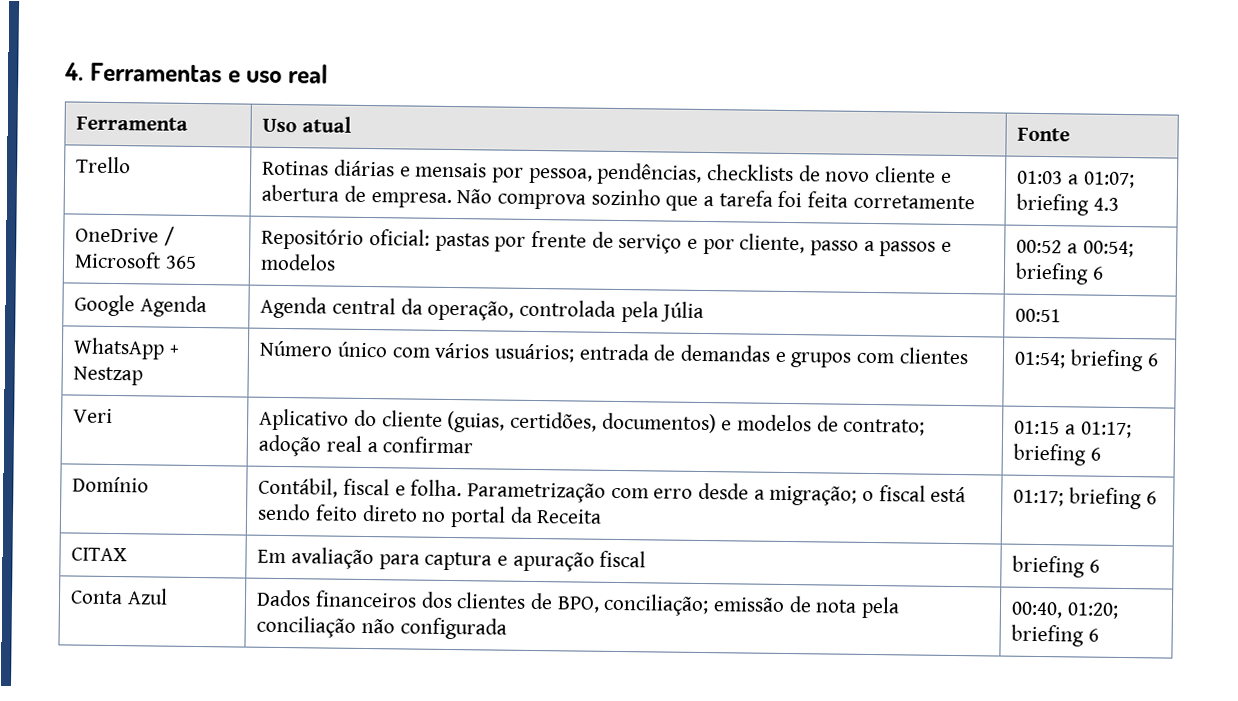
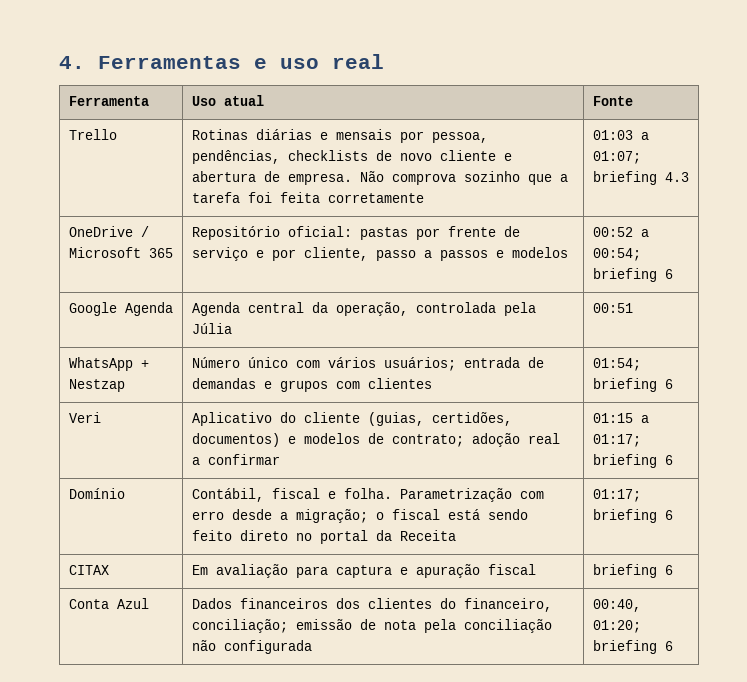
- Conta Azul | Dados financeiros dos clientes de BPO, conciliação; emissão de nota pela conciliação não configurada | 00:40, 01:20; briefing 6
+ Conta Azul | Dados financeiros dos clientes do financeiro, conciliação; emissão de nota pela conciliação não configurada | 00:40, 01:20; briefing 6

